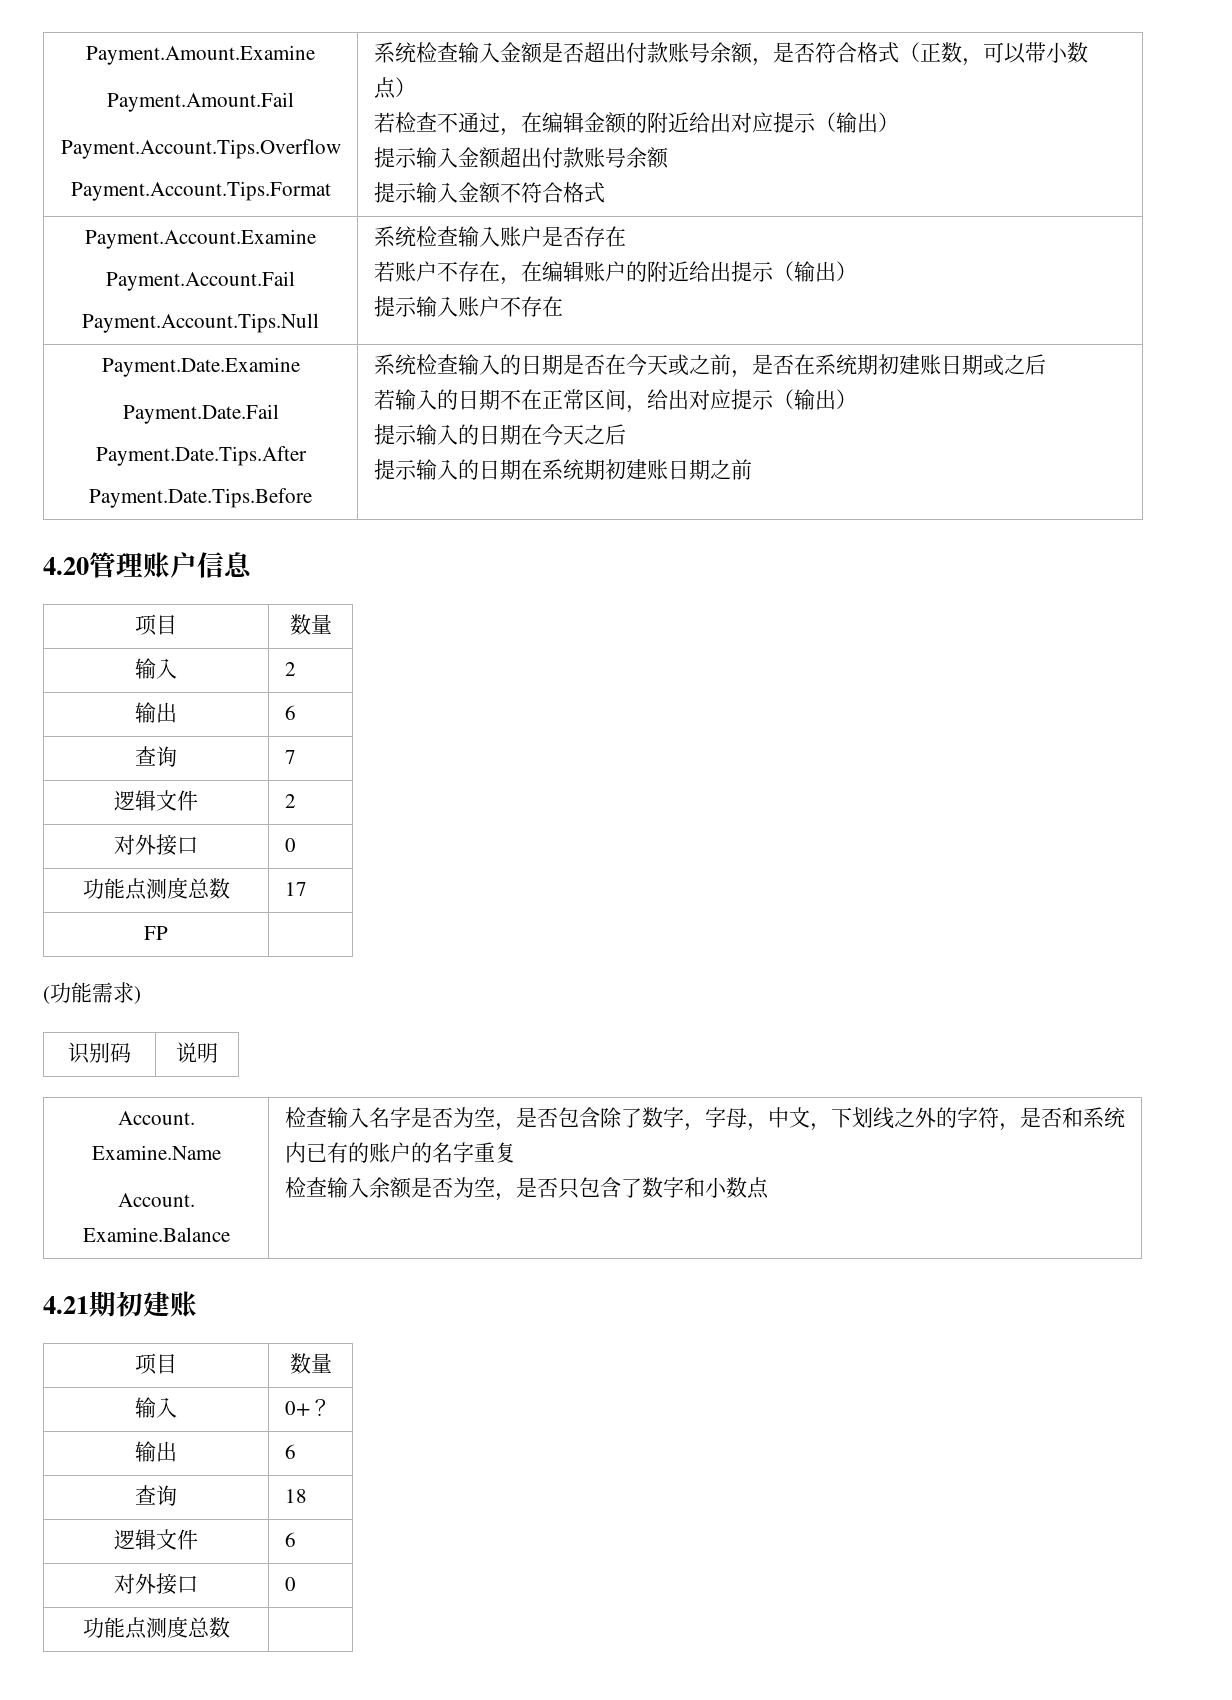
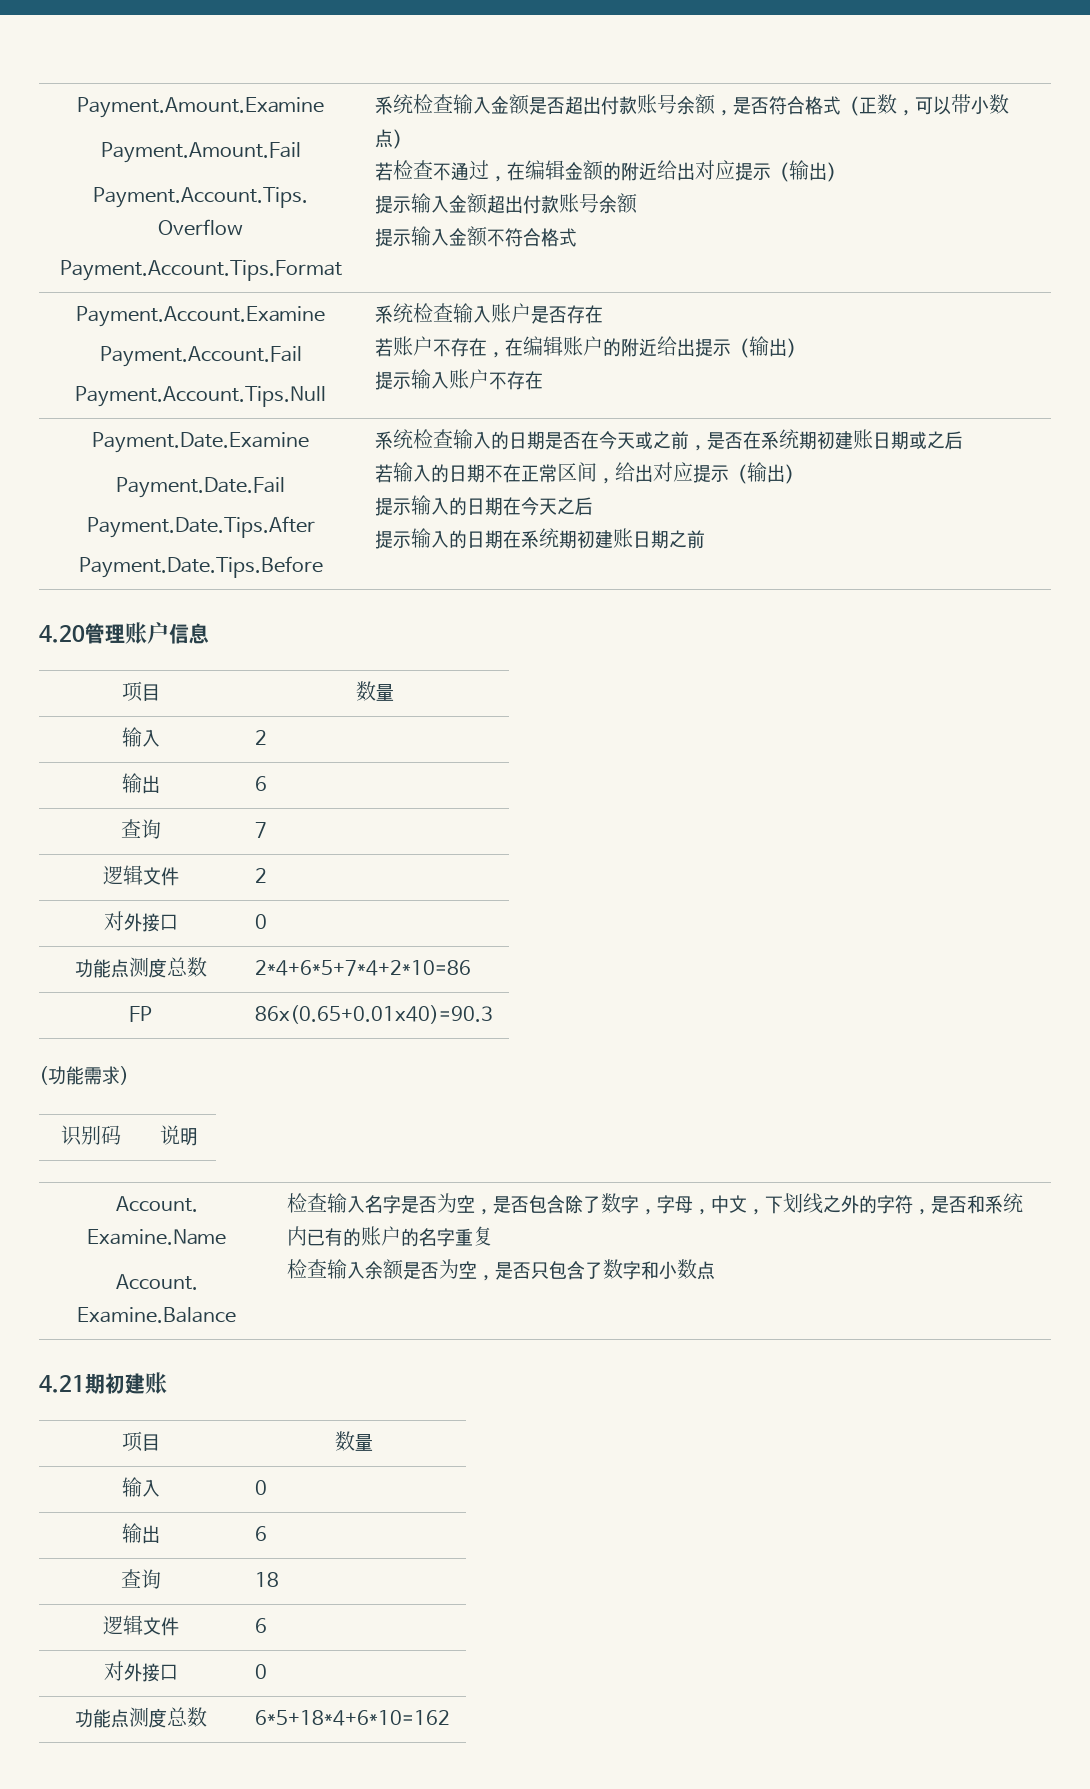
- 功能点测度总数 | 17
+ 功能点测度总数 | 2*4+6*5+7*4+2*10=86
- FP |
+ FP | 86x(0.65+0.01x40)=90.3
- 输入 | 0+？
+ 输入 | 0
  逻辑文件 | 6
  对外接口 | 0
- 功能点测度总数 |
+ 功能点测度总数 | 6*5+18*4+6*10=162

